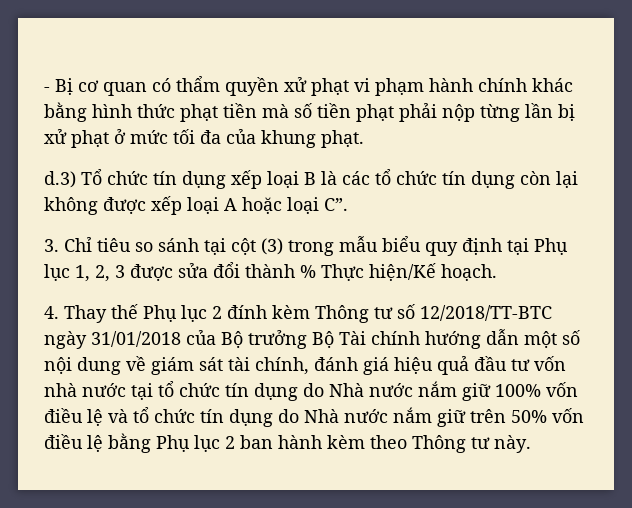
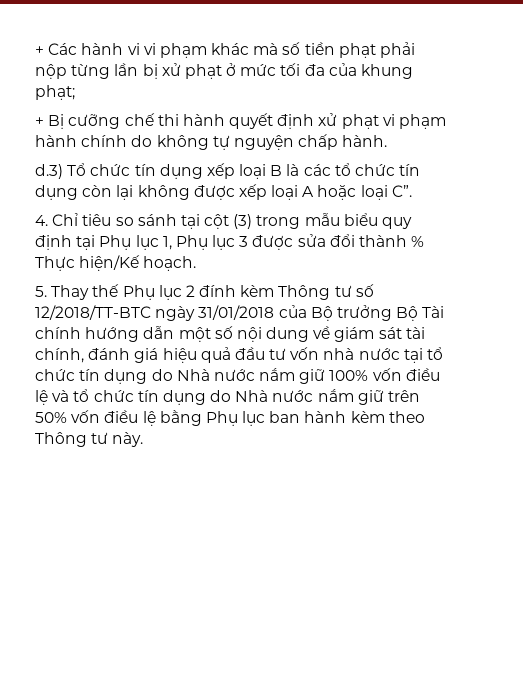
- - Bị cơ quan có thẩm quyền xử phạt vi phạm hành chính khác bằng hình thức phạt tiền mà số tiền phạt phải nộp từng lần bị xử phạt ở mức tối đa của khung phạt.
+ + Các hành vi vi phạm khác mà số tiền phạt phải nộp từng lần bị xử phạt ở mức tối đa của khung phạt;
+ + Bị cưỡng chế thi hành quyết định xử phạt vi phạm hành chính do không tự nguyện chấp hành.
- 3. Chỉ tiêu so sánh tại cột (3) trong mẫu biểu quy định tại Phụ lục 1, 2, 3 được sửa đổi thành % Thực hiện/Kế hoạch.
+ 4. Chỉ tiêu so sánh tại cột (3) trong mẫu biểu quy định tại Phụ lục 1, Phụ lục 3 được sửa đổi thành % Thực hiện/Kế hoạch.
- 4. Thay thế Phụ lục 2 đính kèm Thông tư số 12/2018/TT-BTC ngày 31/01/2018 của Bộ trưởng Bộ Tài chính hướng dẫn một số nội dung về giám sát tài chính, đánh giá hiệu quả đầu tư vốn nhà nước tại tổ chức tín dụng do Nhà nước nắm giữ 100% vốn điều lệ và tổ chức tín dụng do Nhà nước nắm giữ trên 50% vốn điều lệ bằng Phụ lục 2 ban hành kèm theo Thông tư này.
+ 5. Thay thế Phụ lục 2 đính kèm Thông tư số 12/2018/TT-BTC ngày 31/01/2018 của Bộ trưởng Bộ Tài chính hướng dẫn một số nội dung về giám sát tài chính, đánh giá hiệu quả đầu tư vốn nhà nước tại tổ chức tín dụng do Nhà nước nắm giữ 100% vốn điều lệ và tổ chức tín dụng do Nhà nước nắm giữ trên 50% vốn điều lệ bằng Phụ lục ban hành kèm theo Thông tư này.

